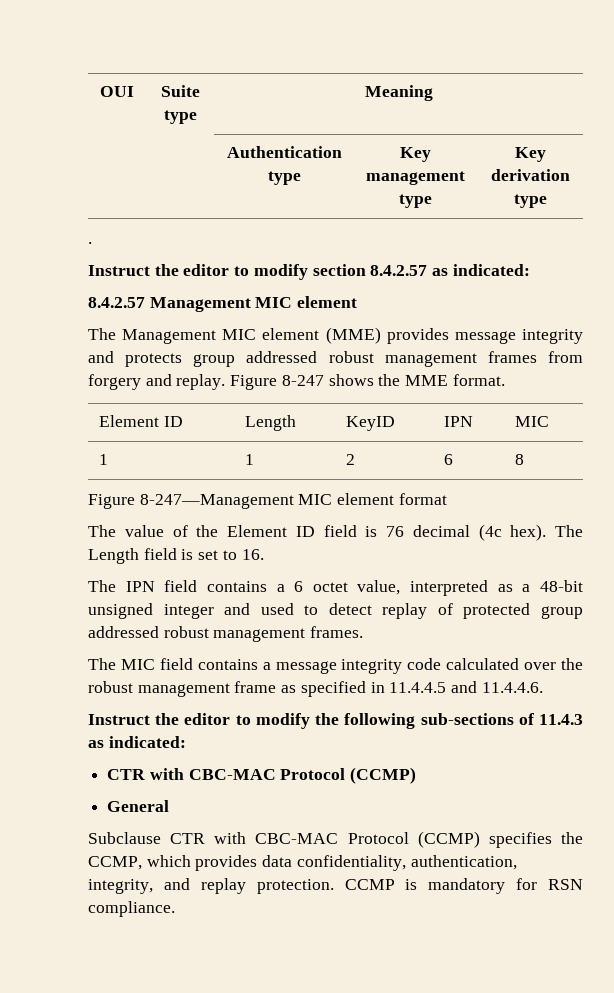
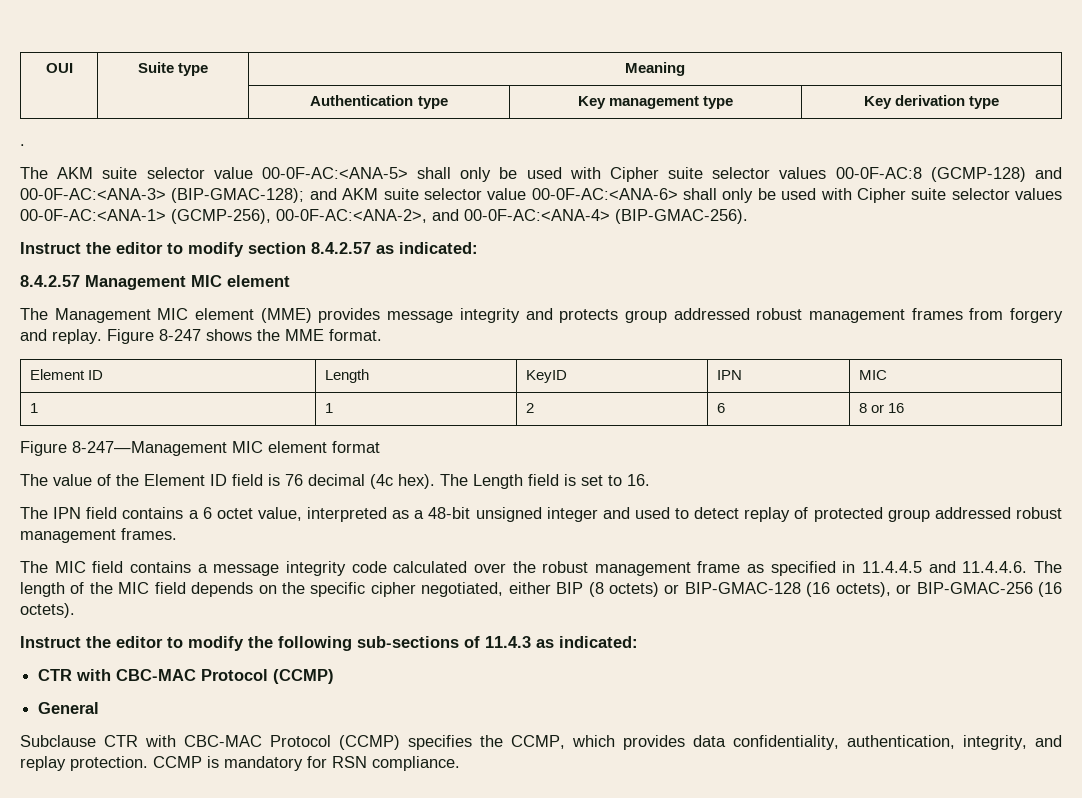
+ The AKM suite selector value 00-0F-AC:<ANA-5> shall only be used with Cipher suite selector values 00-0F-AC:8 (GCMP-128) and 00-0F-AC:<ANA-3> (BIP-GMAC-128); and AKM suite selector value 00-0F-AC:<ANA-6> shall only be used with Cipher suite selector values 00-0F-AC:<ANA-1> (GCMP-256), 00-0F-AC:<ANA-2>, and 00-0F-AC:<ANA-4> (BIP-GMAC-256).
- 1 | 1 | 2 | 6 | 8
+ 1 | 1 | 2 | 6 | 8 or 16
- The MIC field contains a message integrity code calculated over the robust management frame as specified in 11.4.4.5 and 11.4.4.6.
+ The MIC field contains a message integrity code calculated over the robust management frame as specified in 11.4.4.5 and 11.4.4.6. The length of the MIC field depends on the specific cipher negotiated, either BIP (8 octets) or BIP-GMAC-128 (16 octets), or BIP-GMAC-256 (16 octets).

